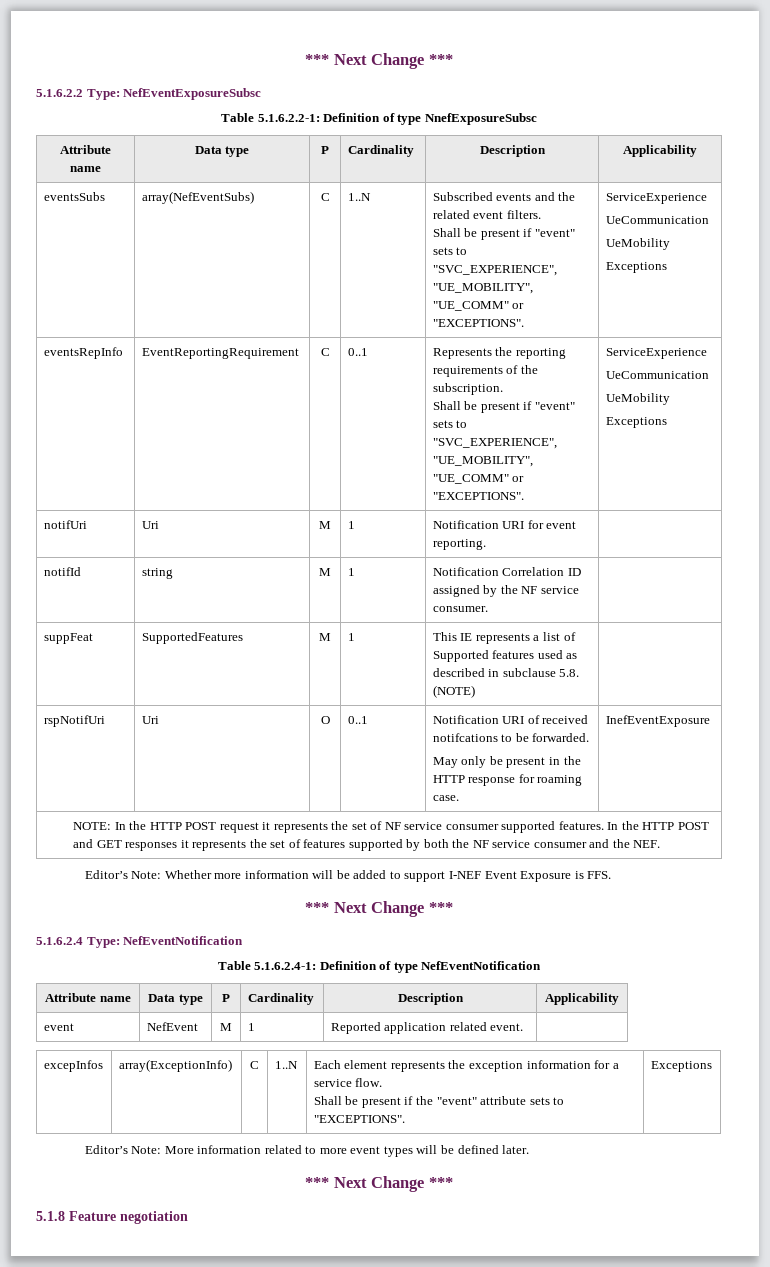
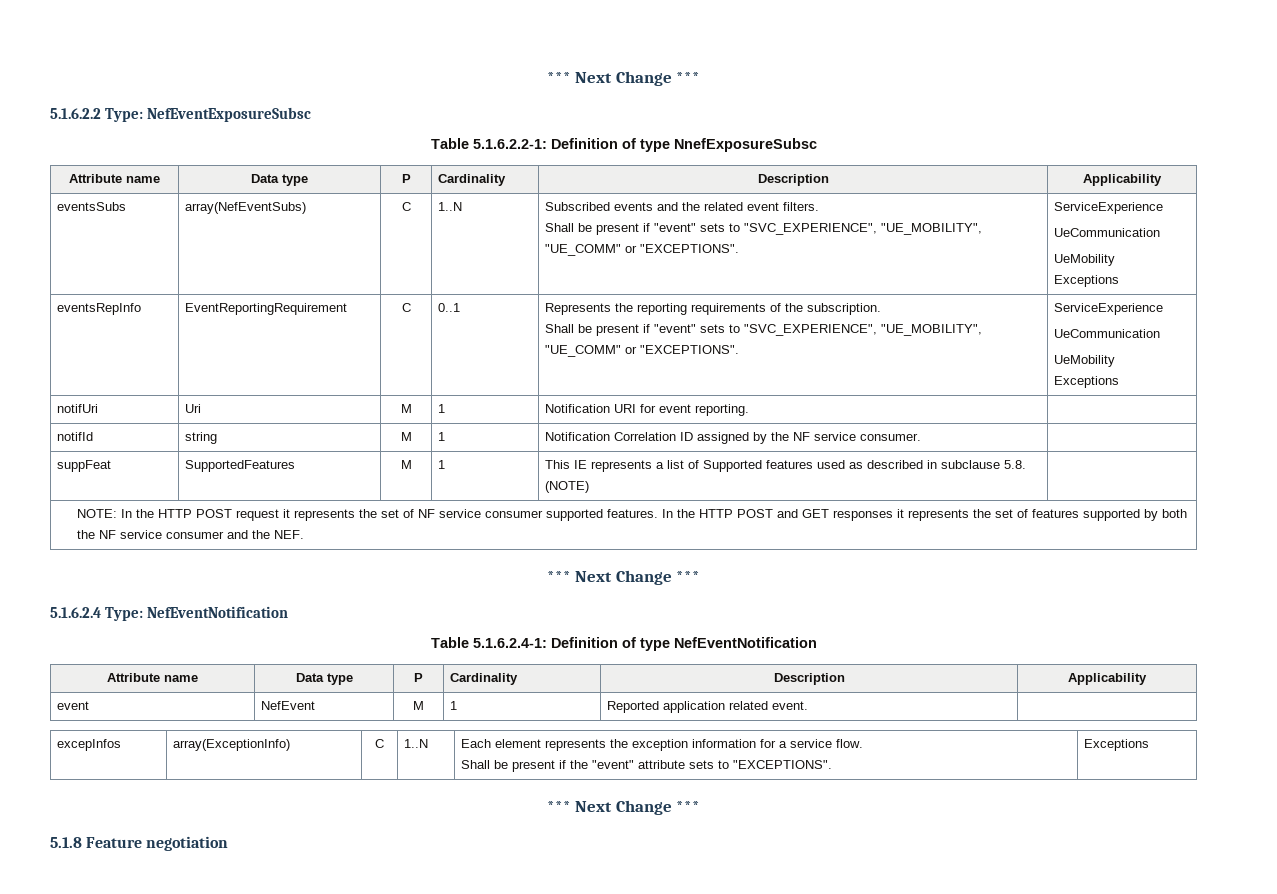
- rspNotifUri | Uri | O | 0..1 | Notification URI of received notifcations to be forwarded.
- May only be present in the HTTP response for roaming case. | InefEventExposure
- Editor’s Note: Whether more information will be added to support I-NEF Event Exposure is FFS.
- Editor’s Note: More information related to more event types will be defined later.

